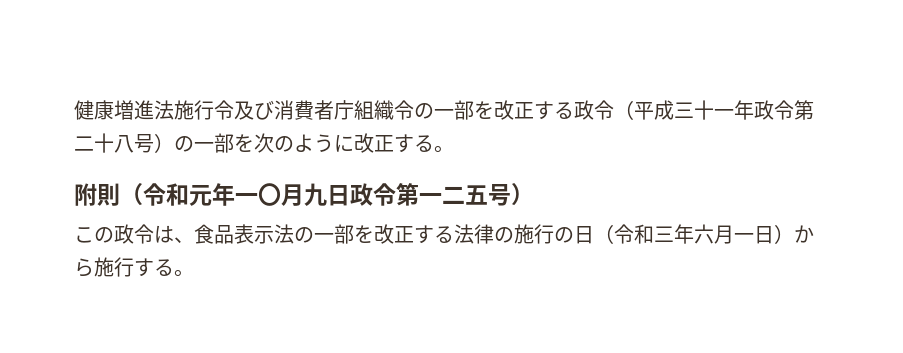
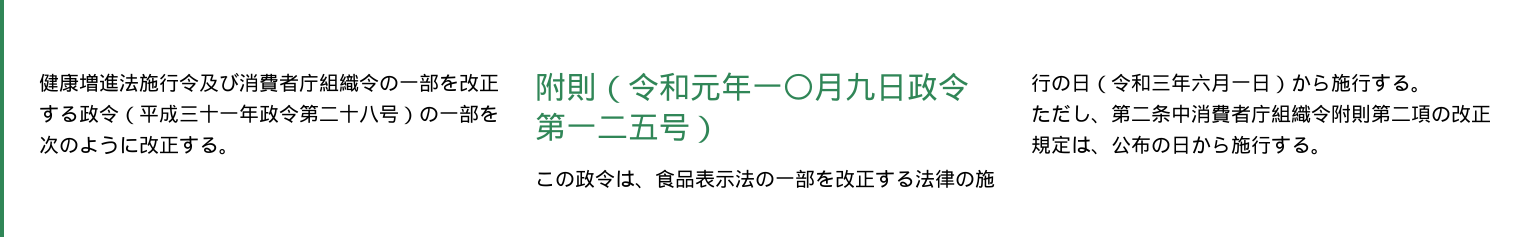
+ ただし、第二条中消費者庁組織令附則第二項の改正規定は、公布の日から施行する。

